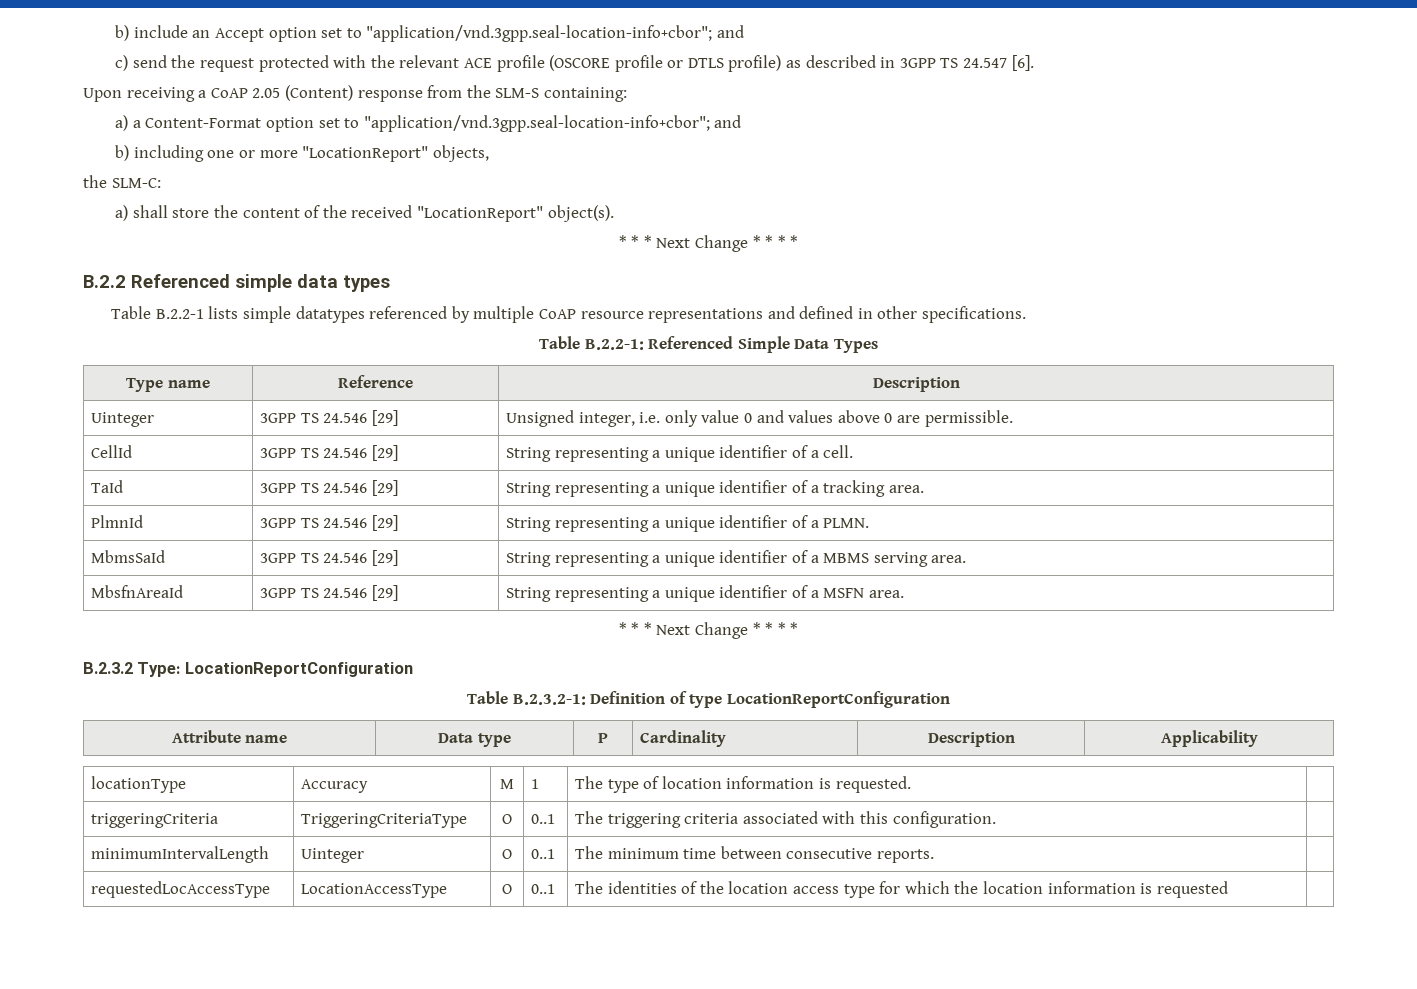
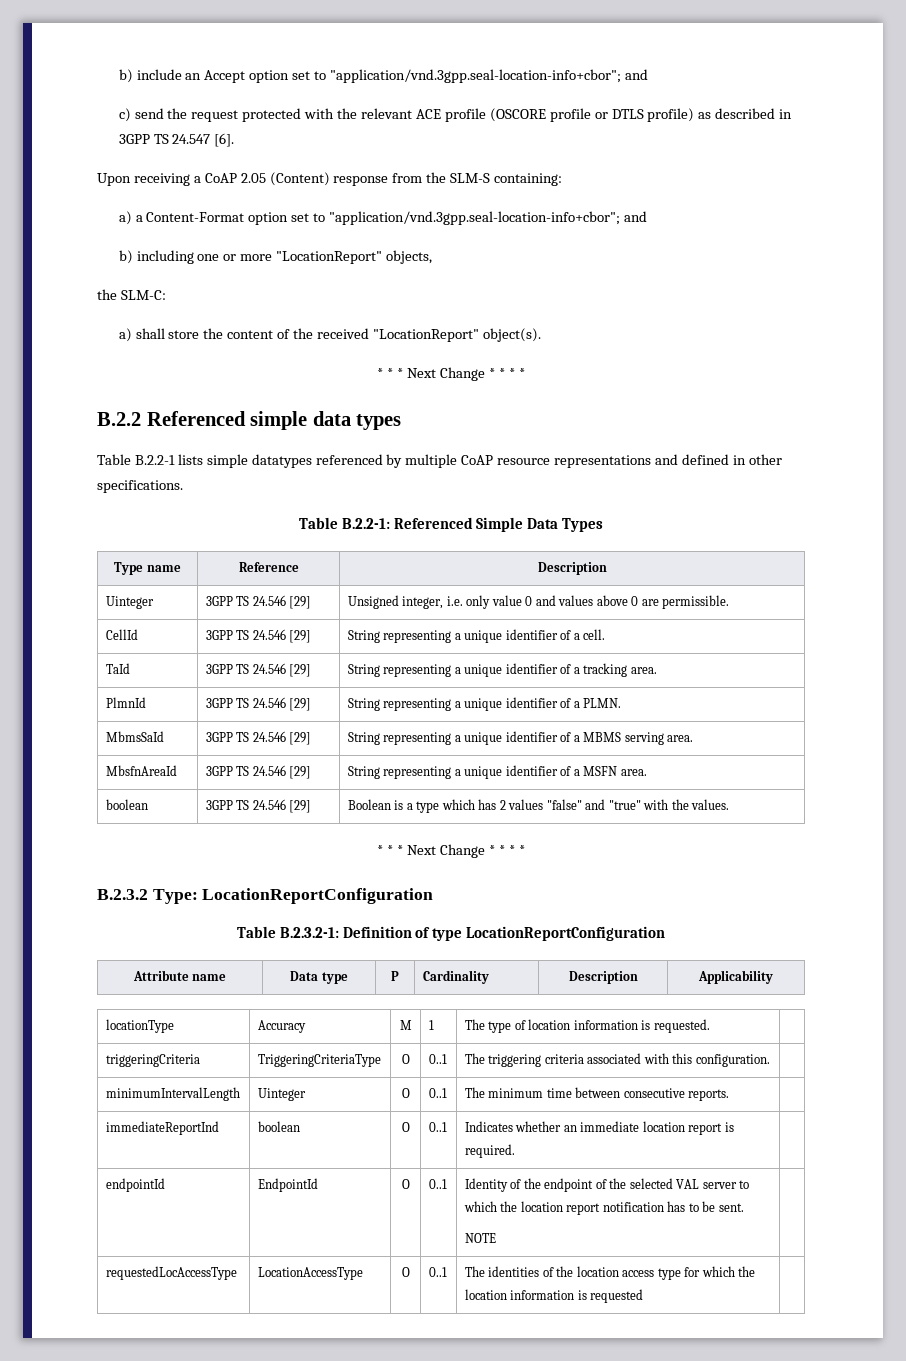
+ boolean | 3GPP TS 24.546 [29] | Boolean is a type which has 2 values "false" and "true" with the values.
+ immediateReportInd | boolean | O | 0..1 | Indicates whether an immediate location report is required. |
+ endpointId | EndpointId | O | 0..1 | Identity of the endpoint of the selected VAL server to which the location report notification has to be sent.
+ NOTE |

